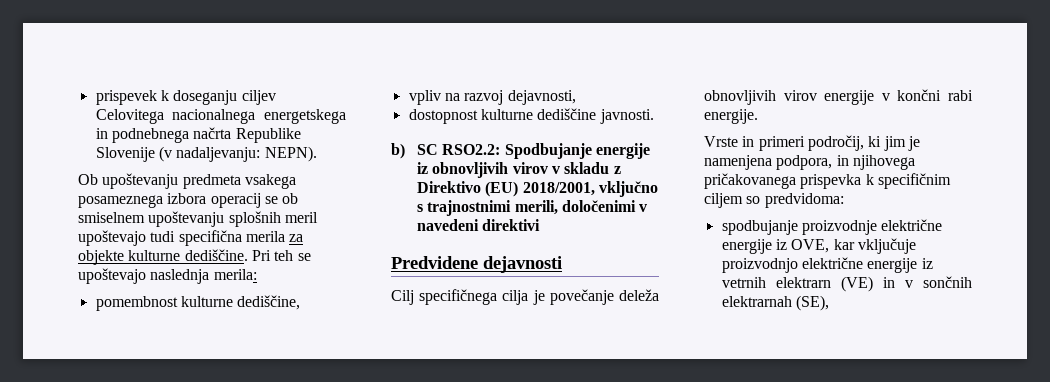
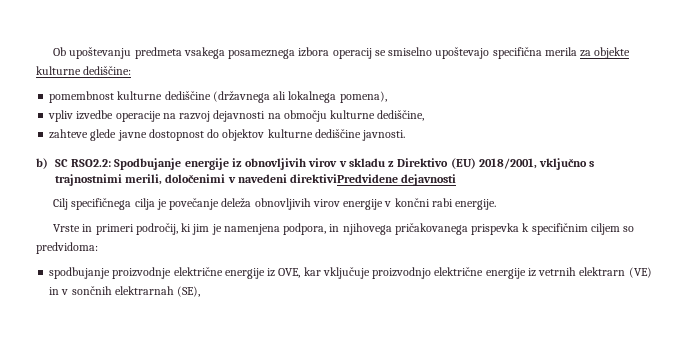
- prispevek k doseganju ciljev Celovitega nacionalnega energetskega in podnebnega načrta Republike Slovenije (v nadaljevanju: NEPN).
- Ob upoštevanju predmeta vsakega posameznega izbora operacij se ob smiselnem upoštevanju splošnih meril upoštevajo tudi specifična merila za objekte kulturne dediščine. Pri teh se upoštevajo naslednja merila:
- pomembnost kulturne dediščine,
- vpliv na razvoj dejavnosti,
- dostopnost kulturne dediščine javnosti.
+ Ob upoštevanju predmeta vsakega posameznega izbora operacij se smiselno upoštevajo specifična merila za objekte kulturne dediščine:
+ pomembnost kulturne dediščine (državnega ali lokalnega pomena),
+ vpliv izvedbe operacije na razvoj dejavnosti na območju kulturne dediščine,
+ zahteve glede javne dostopnost do objektov kulturne dediščine javnosti.
- b) SC RSO2.2: Spodbujanje energije iz obnovljivih virov v skladu z Direktivo (EU) 2018/2001, vključno s trajnostnimi merili, določenimi v navedeni direktivi
- Predvidene dejavnosti
+ b) SC RSO2.2: Spodbujanje energije iz obnovljivih virov v skladu z Direktivo (EU) 2018/2001, vključno s trajnostnimi merili, določenimi v navedeni direktiviPredvidene dejavnosti

